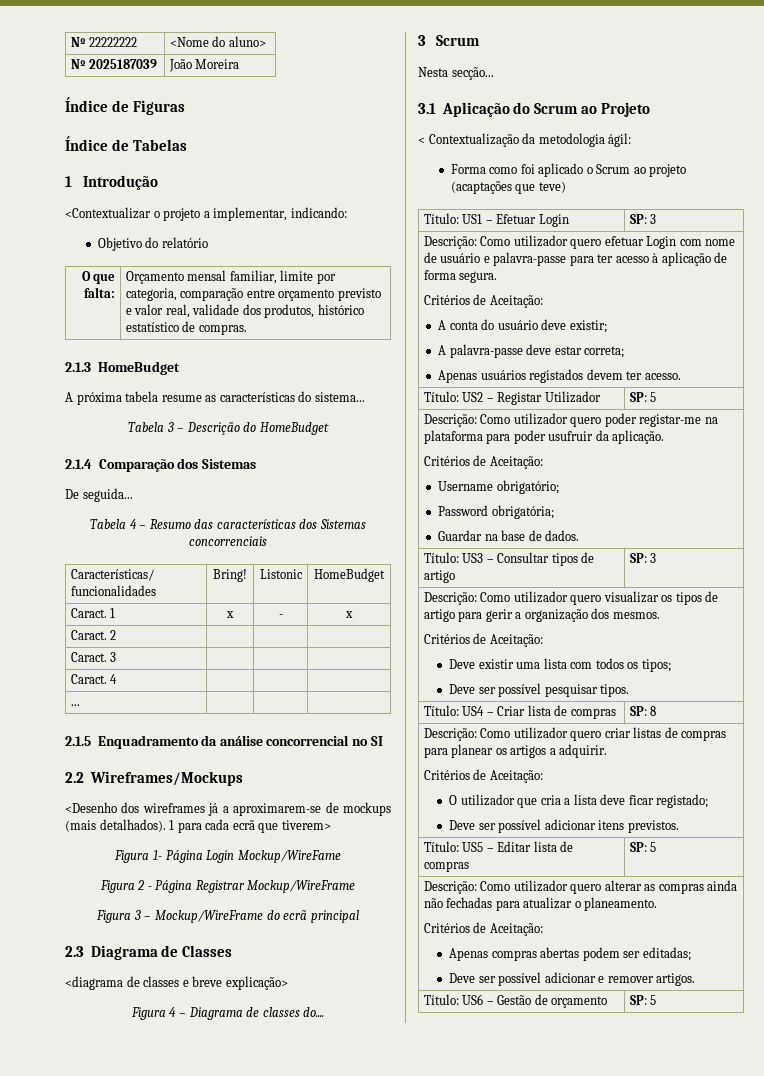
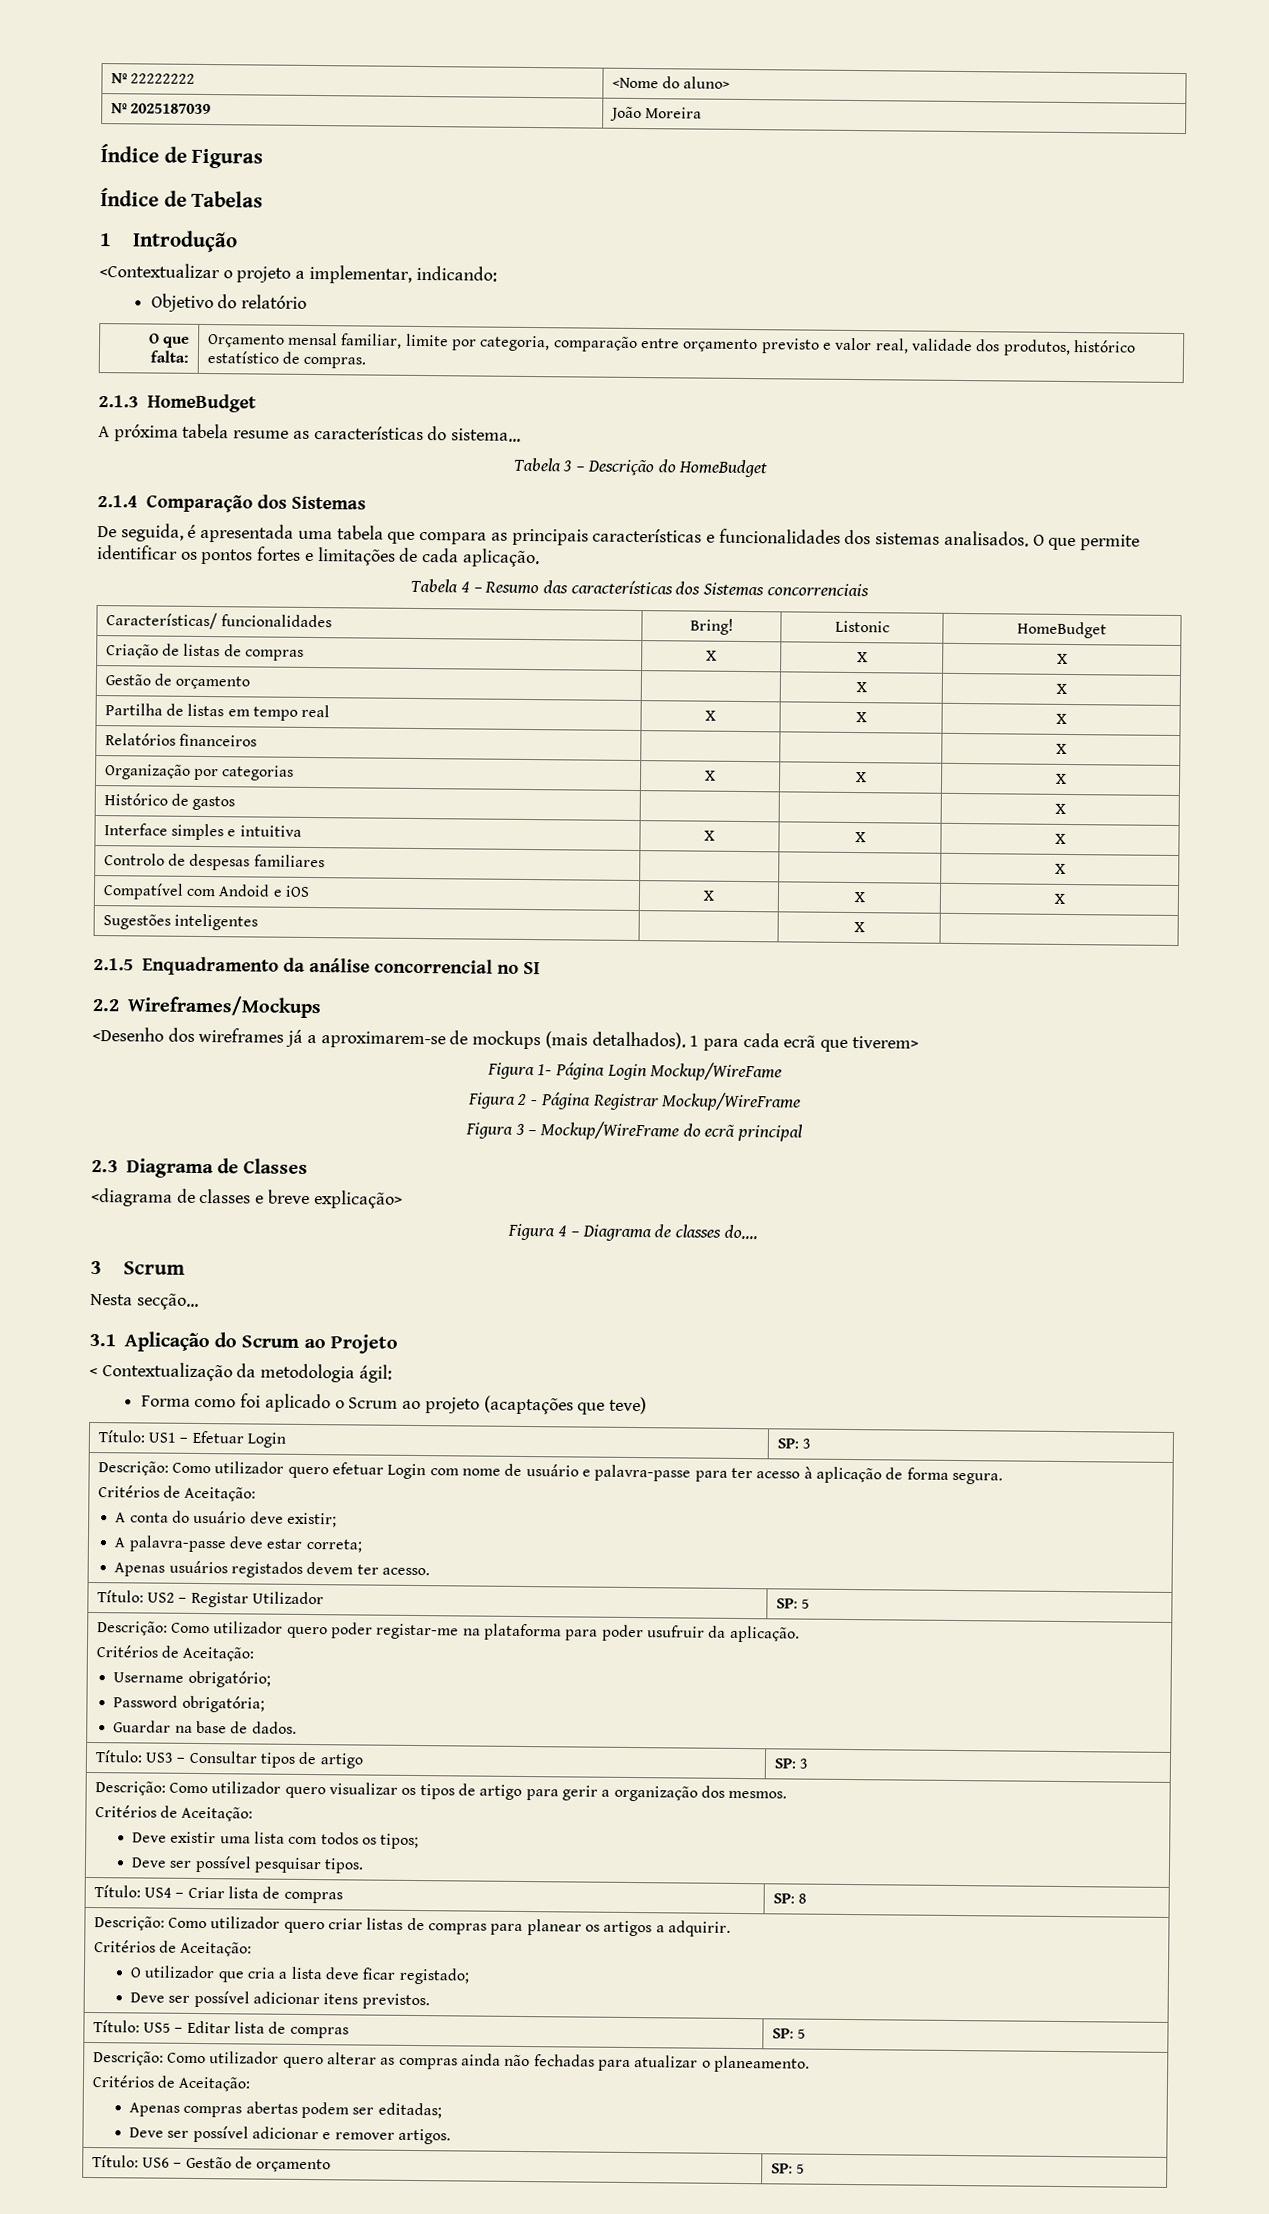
- De seguida...
+ De seguida, é apresentada uma tabela que compara as principais características e funcionalidades dos sistemas analisados. O que permite identificar os pontos fortes e limitações de cada aplicação.
- Caract. 1 | x | - | x
- Caract. 2 | | |
- Caract. 3 | | |
- Caract. 4 | | |
- ... | | |
+ Criação de listas de compras | X | X | X
+ Gestão de orçamento | | X | X
+ Partilha de listas em tempo real | X | X | X
+ Relatórios financeiros | | | X
+ Organização por categorias | X | X | X
+ Histórico de gastos | | | X
+ Interface simples e intuitiva | X | X | X
+ Controlo de despesas familiares | | | X
+ Compatível com Andoid e iOS | X | X | X
+ Sugestões inteligentes | | X |

